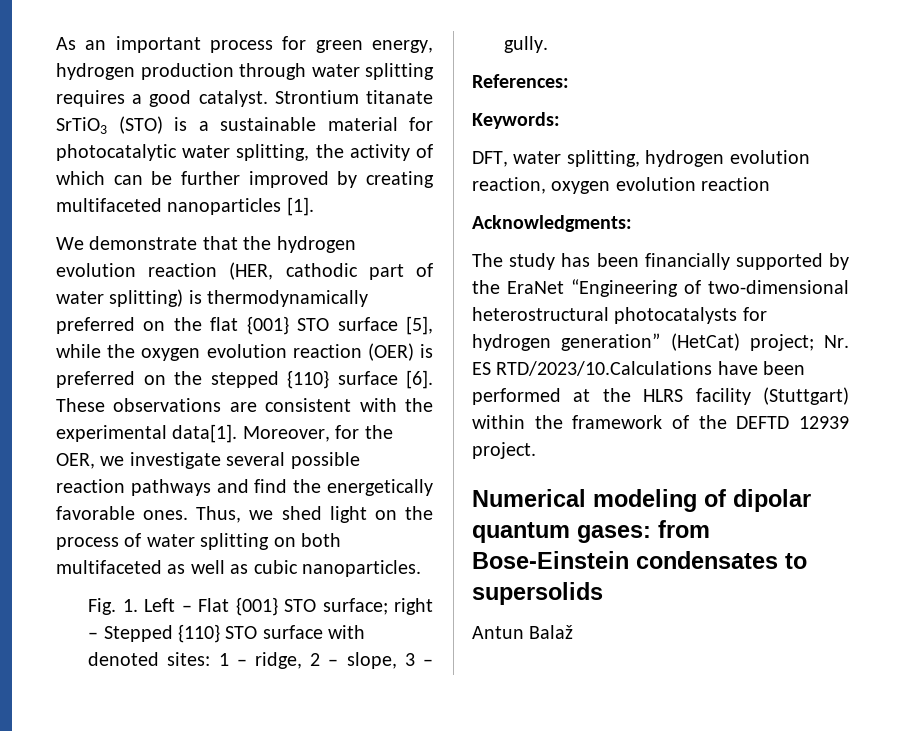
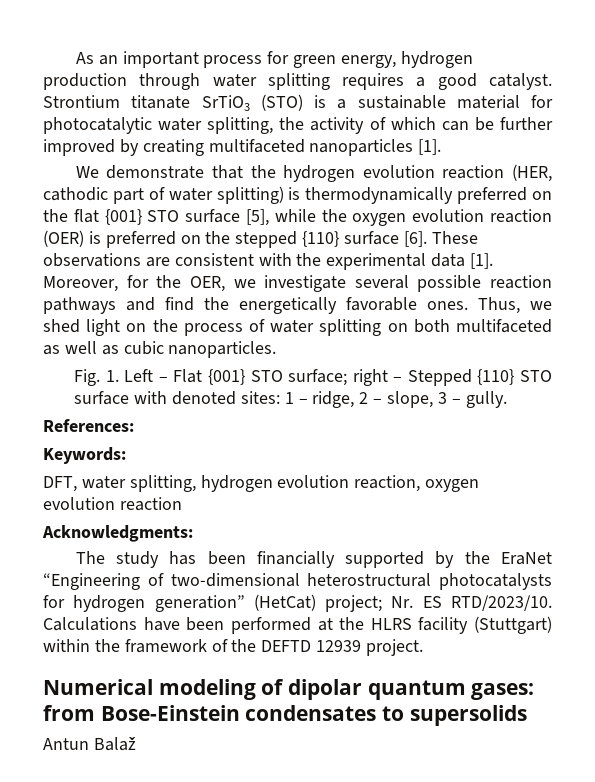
- These observations are consistent with the experimental data[1].
+ These observations are consistent with the experimental data [1].
- The study has been financially supported by the EraNet “Engineering of two-dimensional heterostructural photocatalysts for hydrogen generation” (HetCat) project; Nr. ES RTD/2023/10.Calculations have been performed at the HLRS facility (Stuttgart) within the framework of the DEFTD 12939 project.
+ The study has been financially supported by the EraNet “Engineering of two-dimensional heterostructural photocatalysts for hydrogen generation” (HetCat) project; Nr. ES RTD/2023/10. Calculations have been performed at the HLRS facility (Stuttgart) within the framework of the DEFTD 12939 project.

